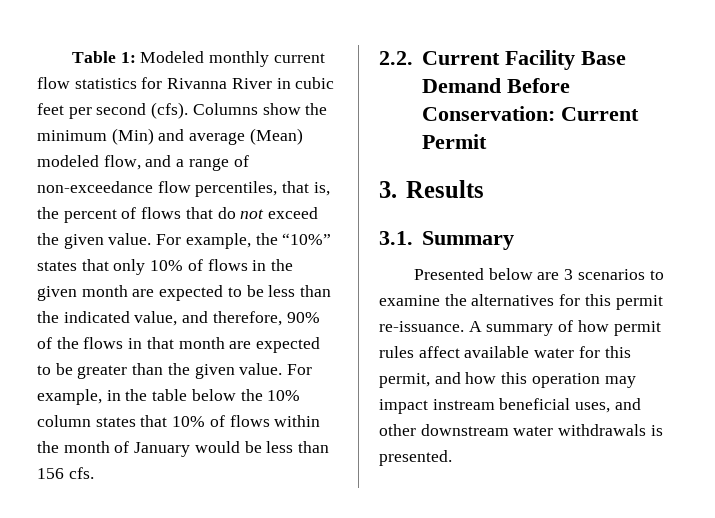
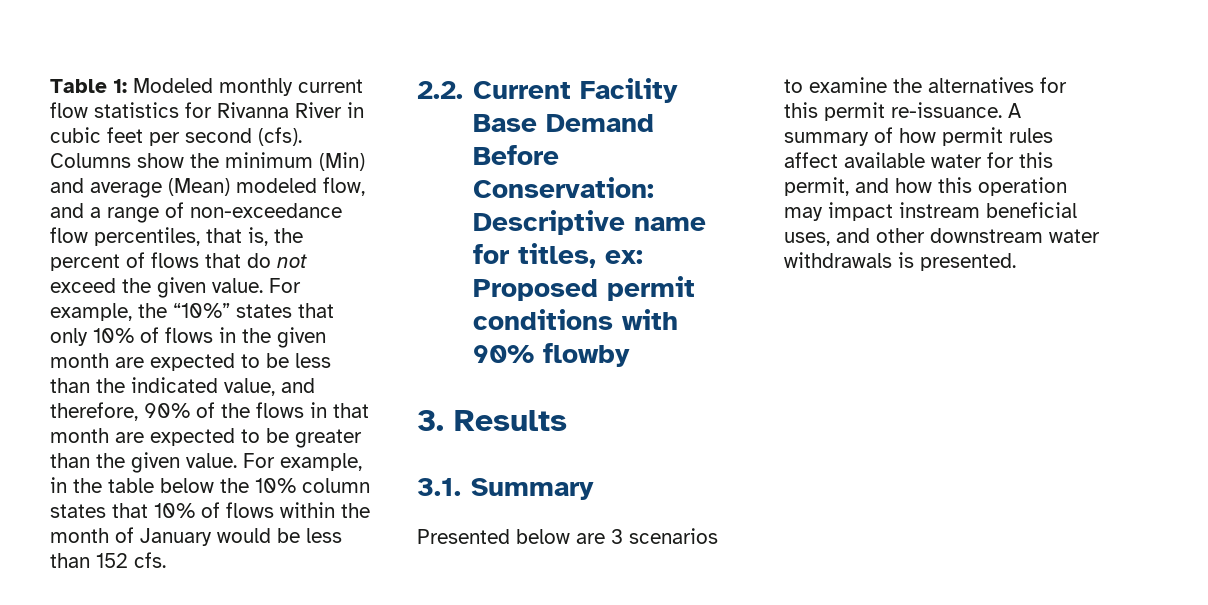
- For example, in the table below the 10% column states that 10% of flows within the month of January would be less than 156 cfs.
+ For example, in the table below the 10% column states that 10% of flows within the month of January would be less than 152 cfs.
- 2.2. Current Facility Base Demand Before Conservation: Current Permit
+ 2.2. Current Facility Base Demand Before Conservation: Descriptive name for titles, ex: Proposed permit conditions with 90% flowby

